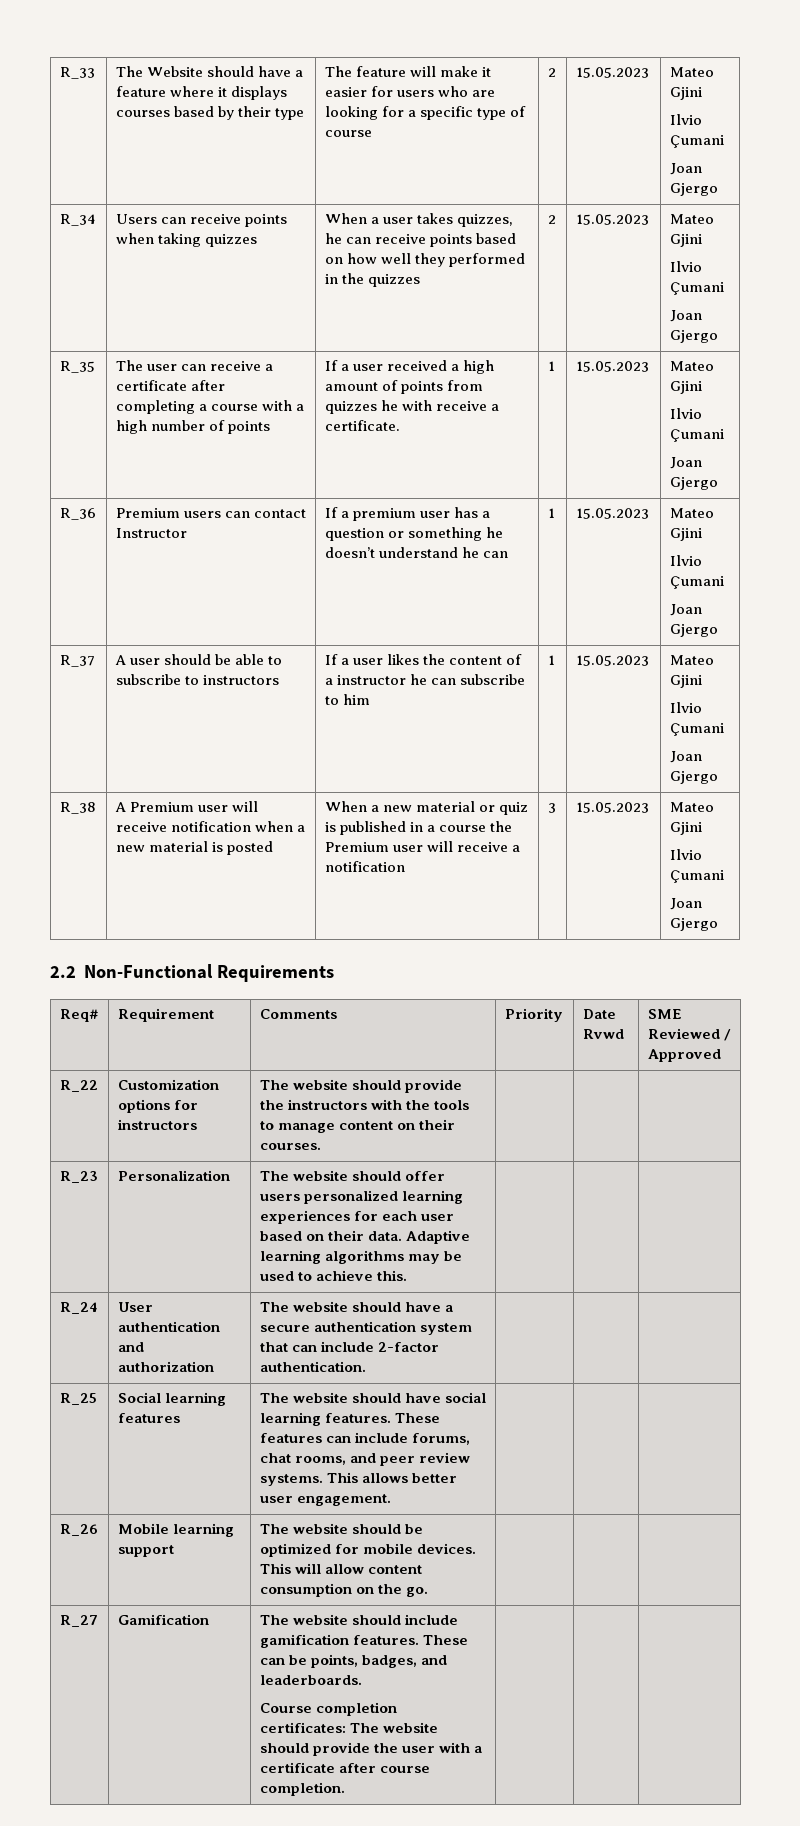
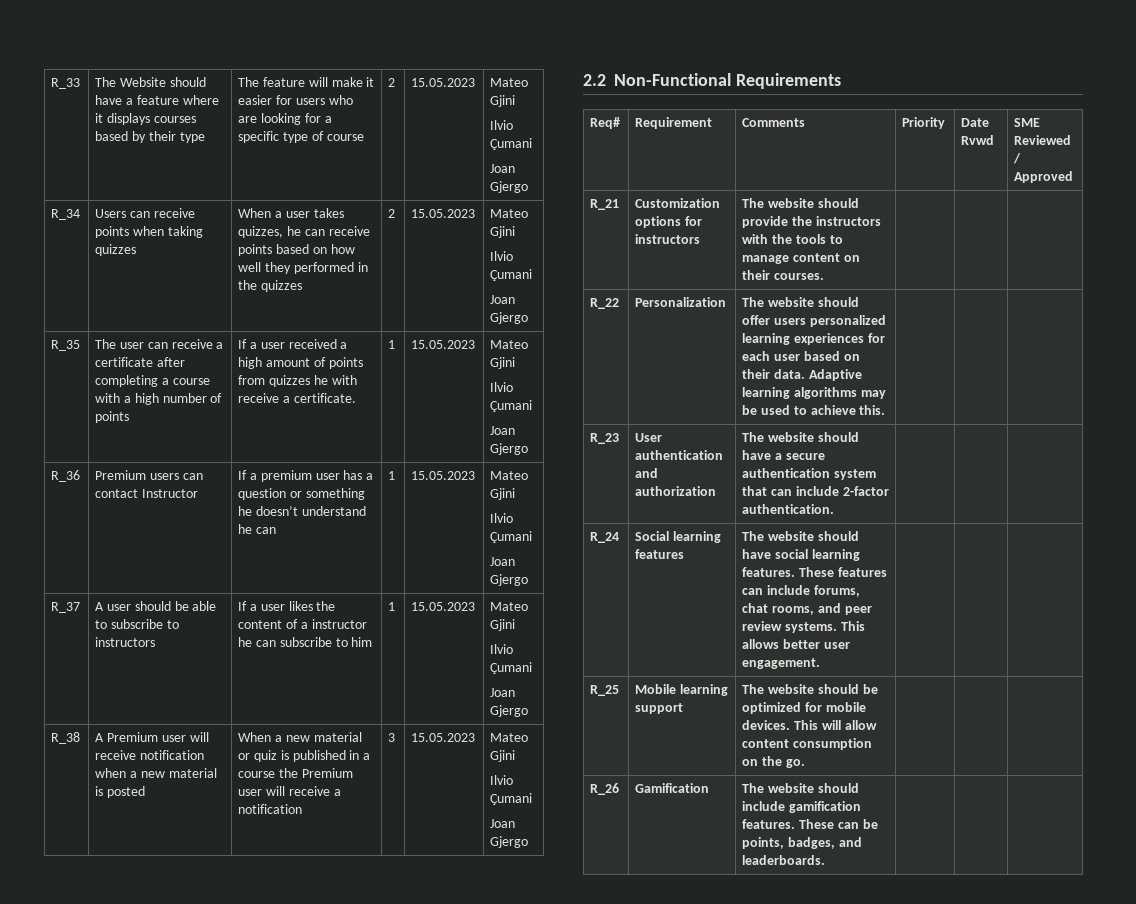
- R_22 | Customization options for instructors | The website should provide the instructors with the tools to manage content on their courses. | | |
+ R_21 | Customization options for instructors | The website should provide the instructors with the tools to manage content on their courses. | | |
- R_23 | Personalization | The website should offer users personalized learning experiences for each user based on their data. Adaptive learning algorithms may be used to achieve this. | | |
+ R_22 | Personalization | The website should offer users personalized learning experiences for each user based on their data. Adaptive learning algorithms may be used to achieve this. | | |
- R_24 | User authentication and authorization | The website should have a secure authentication system that can include 2-factor authentication. | | |
+ R_23 | User authentication and authorization | The website should have a secure authentication system that can include 2-factor authentication. | | |
- R_25 | Social learning features | The website should have social learning features. These features can include forums, chat rooms, and peer review systems. This allows better user engagement. | | |
+ R_24 | Social learning features | The website should have social learning features. These features can include forums, chat rooms, and peer review systems. This allows better user engagement. | | |
- R_26 | Mobile learning support | The website should be optimized for mobile devices. This will allow content consumption on the go. | | |
+ R_25 | Mobile learning support | The website should be optimized for mobile devices. This will allow content consumption on the go. | | |
- R_27 | Gamification | The website should include gamification features. These can be points, badges, and leaderboards.
- Course completion certificates: The website should provide the user with a certificate after course completion. | | |
+ R_26 | Gamification | The website should include gamification features. These can be points, badges, and leaderboards. | | |

